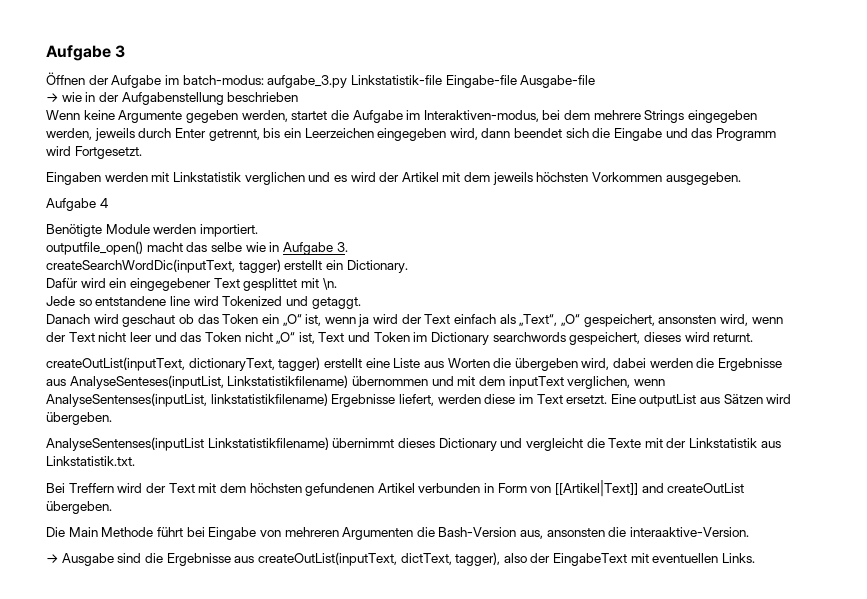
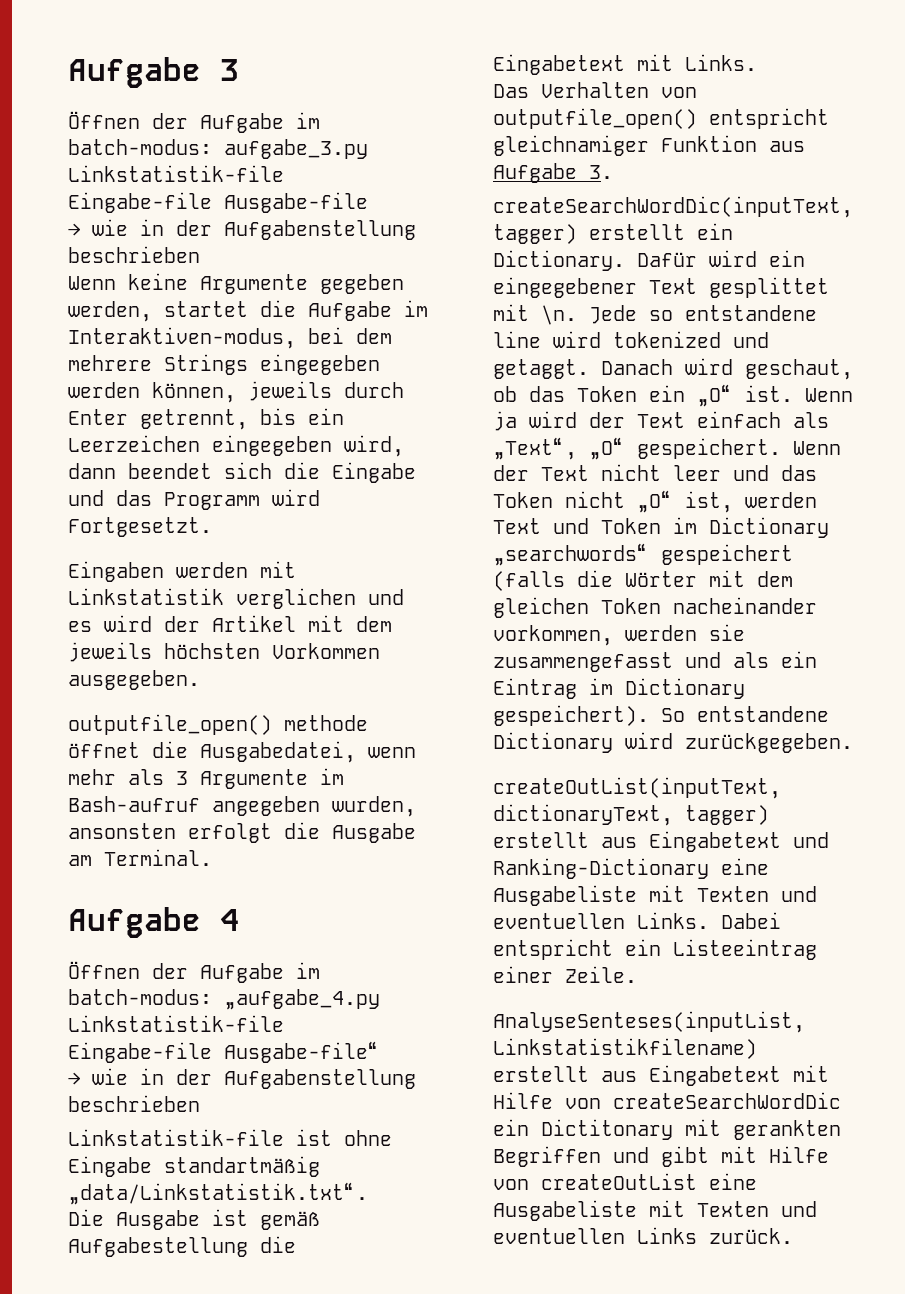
- Wenn keine Argumente gegeben werden, startet die Aufgabe im Interaktiven-modus, bei dem mehrere Strings eingegeben werden, jeweils durch Enter getrennt, bis ein Leerzeichen eingegeben wird, dann beendet sich die Eingabe und das Programm wird Fortgesetzt.
+ Wenn keine Argumente gegeben werden, startet die Aufgabe im Interaktiven-modus, bei dem mehrere Strings eingegeben werden können, jeweils durch Enter getrennt, bis ein Leerzeichen eingegeben wird, dann beendet sich die Eingabe und das Programm wird Fortgesetzt.
+ outputfile_open() methode öffnet die Ausgabedatei, wenn mehr als 3 Argumente im Bash-aufruf angegeben wurden, ansonsten erfolgt die Ausgabe am Terminal.
  Aufgabe 4
- Benötigte Module werden importiert.
- outputfile_open() macht das selbe wie in Aufgabe 3.
+ Öffnen der Aufgabe im batch-modus: „aufgabe_4.py Linkstatistik-file Eingabe-file Ausgabe-file“
+ → wie in der Aufgabenstellung beschrieben
+ Linkstatistik-file ist ohne Eingabe standartmäßig „data/Linkstatistik.txt“.
+ Die Ausgabe ist gemäß Aufgabestellung die Eingabetext mit Links.
+ Das Verhalten von outputfile_open() entspricht gleichnamiger Funktion aus Aufgabe 3.
- createSearchWordDic(inputText, tagger) erstellt ein Dictionary.
- Dafür wird ein eingegebener Text gesplittet mit \n.
- Jede so entstandene line wird Tokenized und getaggt.
- Danach wird geschaut ob das Token ein „O“ ist, wenn ja wird der Text einfach als „Text“, „O“ gespeichert, ansonsten wird, wenn der Text nicht leer und das Token nicht „O“ ist, Text und Token im Dictionary searchwords gespeichert, dieses wird returnt.
- createOutList(inputText, dictionaryText, tagger) erstellt eine Liste aus Worten die übergeben wird, dabei werden die Ergebnisse aus AnalyseSenteses(inputList, Linkstatistikfilename) übernommen und mit dem inputText verglichen, wenn AnalyseSentenses(inputList, linkstatistikfilename) Ergebnisse liefert, werden diese im Text ersetzt. Eine outputList aus Sätzen wird übergeben.
- AnalyseSentenses(inputList Linkstatistikfilename) übernimmt dieses Dictionary und vergleicht die Texte mit der Linkstatistik aus Linkstatistik.txt.
- Bei Treffern wird der Text mit dem höchsten gefundenen Artikel verbunden in Form von [[Artikel|Text]] and createOutList übergeben.
- Die Main Methode führt bei Eingabe von mehreren Argumenten die Bash-Version aus, ansonsten die interaaktive-Version.
- → Ausgabe sind die Ergebnisse aus createOutList(inputText, dictText, tagger), also der EingabeText mit eventuellen Links.
+ createSearchWordDic(inputText, tagger) erstellt ein Dictionary. Dafür wird ein eingegebener Text gesplittet mit \n. Jede so entstandene line wird tokenized und getaggt. Danach wird geschaut, ob das Token ein „O“ ist. Wenn ja wird der Text einfach als „Text“, „O“ gespeichert. Wenn der Text nicht leer und das Token nicht „O“ ist, werden Text und Token im Dictionary „searchwords“ gespeichert (falls die Wörter mit dem gleichen Token nacheinander vorkommen, werden sie zusammengefasst und als ein Eintrag im Dictionary gespeichert). So entstandene Dictionary wird zurückgegeben.
+ createOutList(inputText, dictionaryText, tagger) erstellt aus Eingabetext und Ranking-Dictionary eine Ausgabeliste mit Texten und eventuellen Links. Dabei entspricht ein Listeeintrag einer Zeile.
+ AnalyseSenteses(inputList, Linkstatistikfilename) erstellt aus Eingabetext mit Hilfe von createSearchWordDic ein Dictitonary mit gerankten Begriffen und gibt mit Hilfe von createOutList eine Ausgabeliste mit Texten und eventuellen Links zurück.

